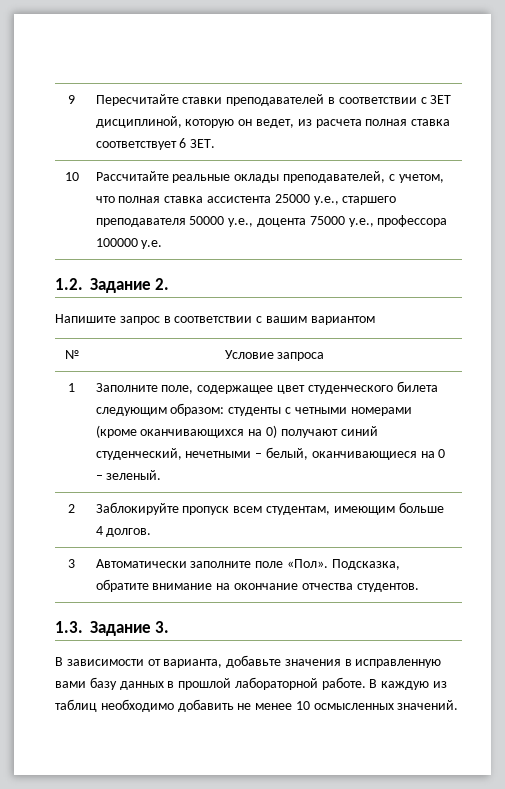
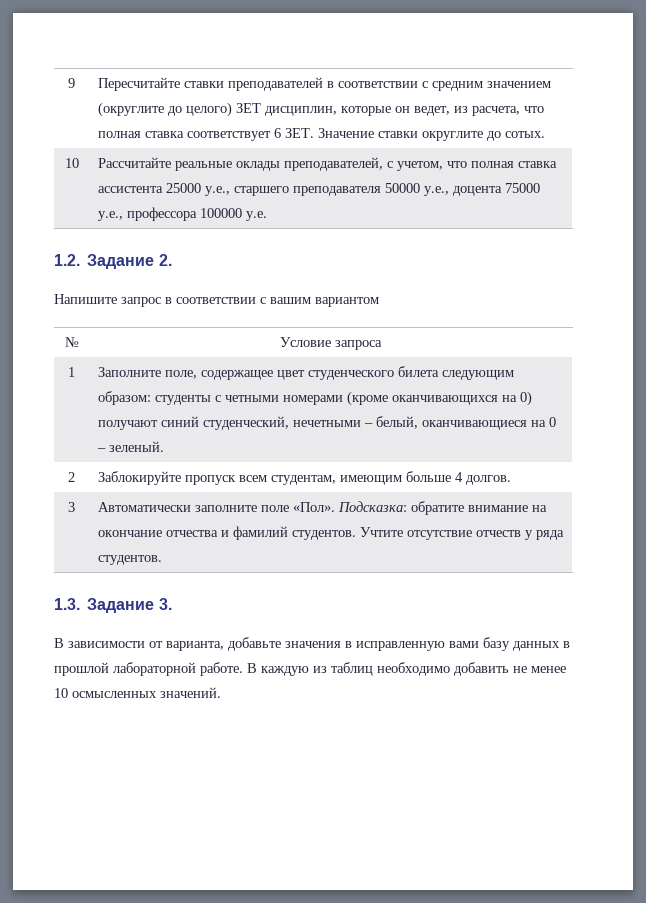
- 9 | Пересчитайте ставки преподавателей в соответствии с ЗЕТ дисциплиной, которую он ведет, из расчета полная ставка соответствует 6 ЗЕТ.
+ 9 | Пересчитайте ставки преподавателей в соответствии с средним значением (округлите до целого) ЗЕТ дисциплин, которые он ведет, из расчета, что полная ставка соответствует 6 ЗЕТ. Значение ставки округлите до сотых.
- 3 | Автоматически заполните поле «Пол». Подсказка, обратите внимание на окончание отчества студентов.
+ 3 | Автоматически заполните поле «Пол». Подсказка: обратите внимание на окончание отчества и фамилий студентов. Учтите отсутствие отчеств у ряда студентов.

